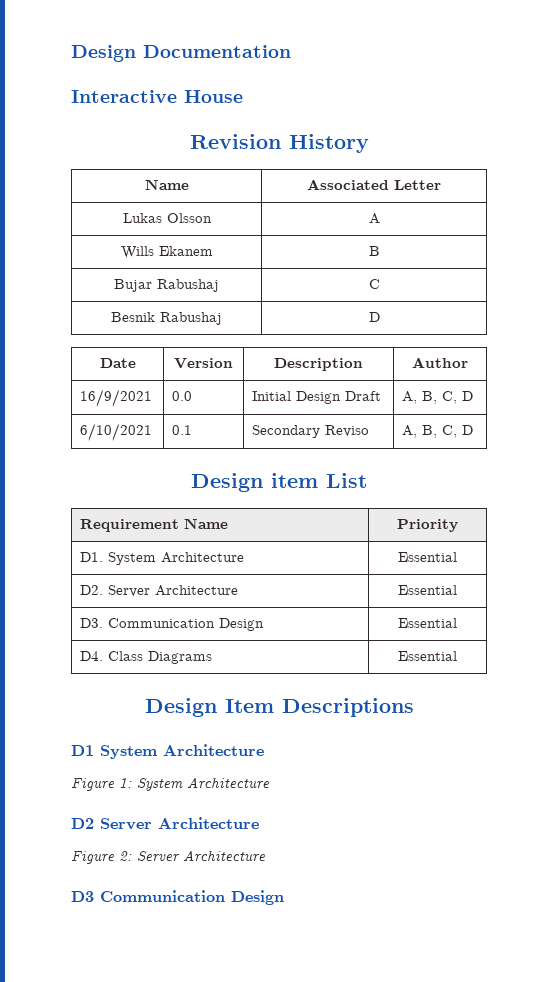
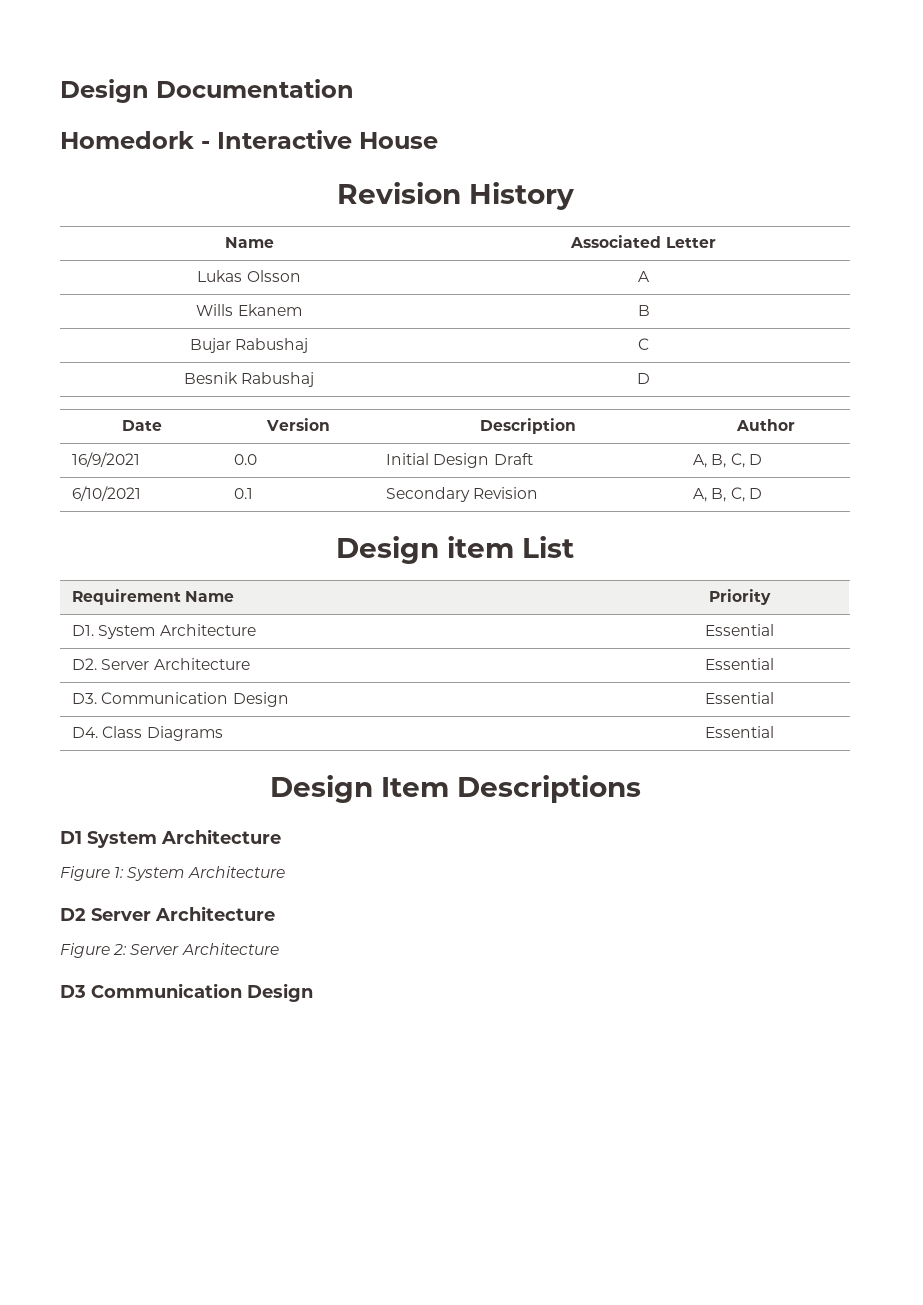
- Interactive House
+ Homedork - Interactive House
- 6/10/2021 | 0.1 | Secondary Reviso | A, B, C, D
+ 6/10/2021 | 0.1 | Secondary Revision | A, B, C, D

